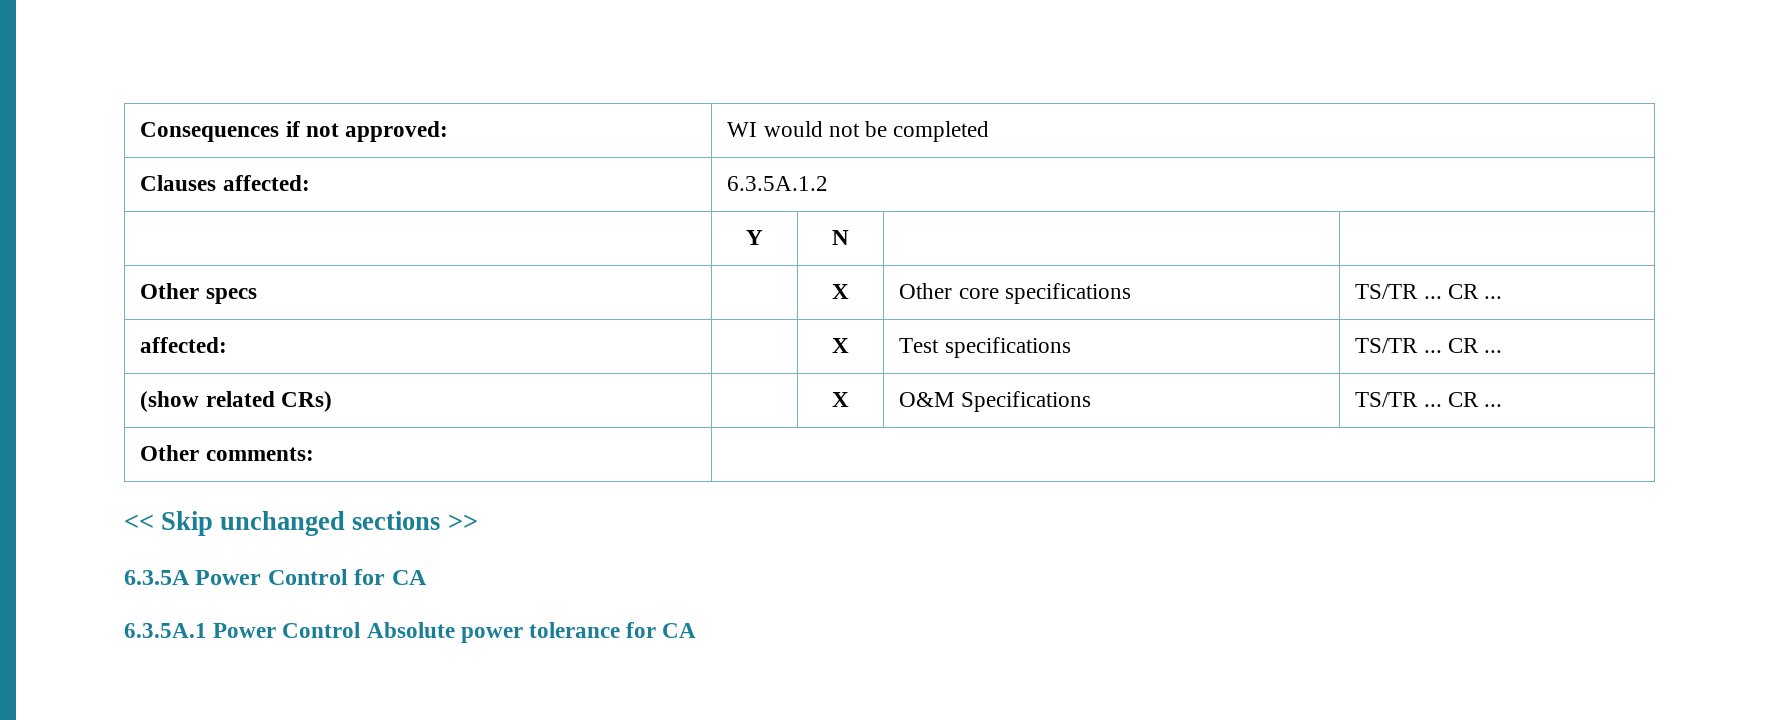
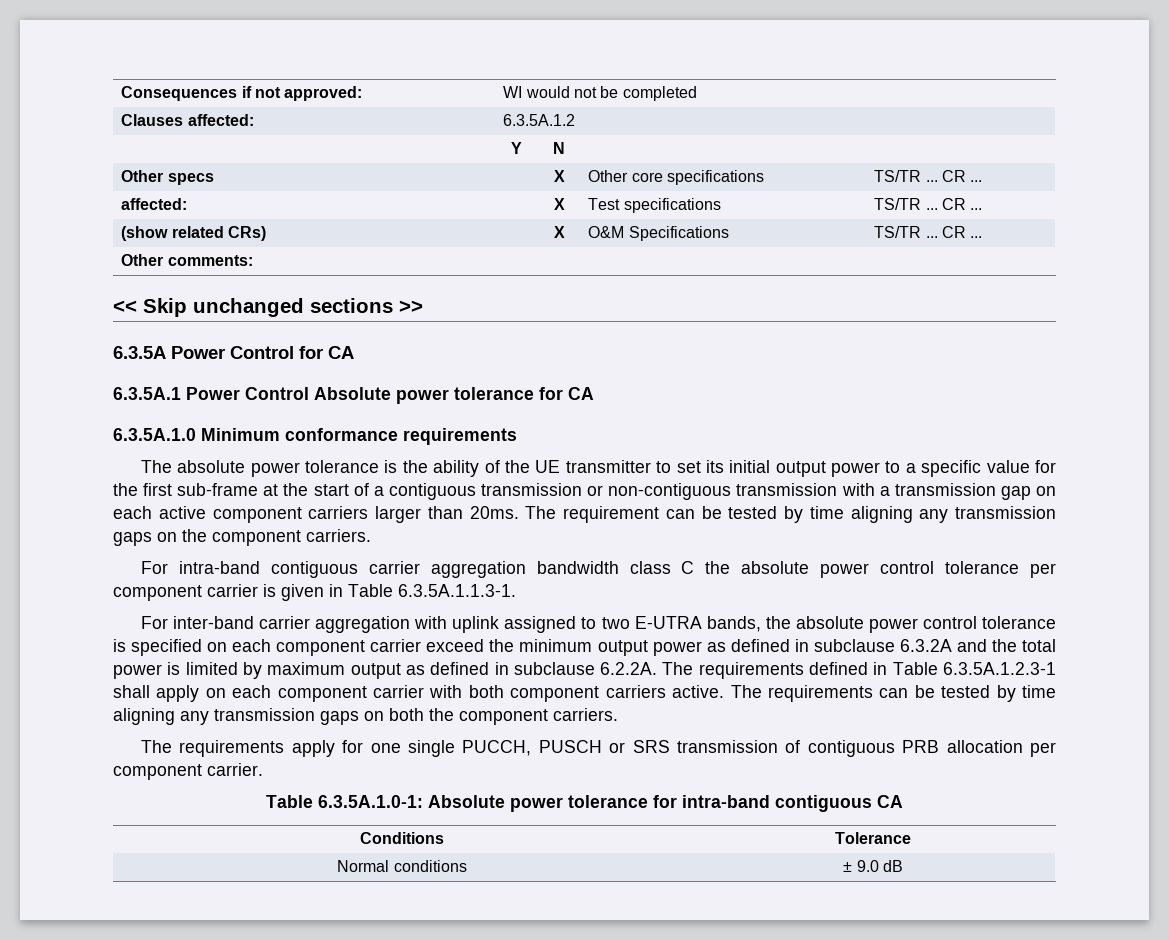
+ 6.3.5A.1.0 Minimum conformance requirements
+ The absolute power tolerance is the ability of the UE transmitter to set its initial output power to a specific value for the first sub-frame at the start of a contiguous transmission or non-contiguous transmission with a transmission gap on each active component carriers larger than 20ms. The requirement can be tested by time aligning any transmission gaps on the component carriers.
+ For intra-band contiguous carrier aggregation bandwidth class C the absolute power control tolerance per component carrier is given in Table 6.3.5A.1.1.3-1.
+ For inter-band carrier aggregation with uplink assigned to two E-UTRA bands, the absolute power control tolerance is specified on each component carrier exceed the minimum output power as defined in subclause 6.3.2A and the total power is limited by maximum output as defined in subclause 6.2.2A. The requirements defined in Table 6.3.5A.1.2.3-1 shall apply on each component carrier with both component carriers active. The requirements can be tested by time aligning any transmission gaps on both the component carriers.
+ The requirements apply for one single PUCCH, PUSCH or SRS transmission of contiguous PRB allocation per component carrier.
+ Table 6.3.5A.1.0-1: Absolute power tolerance for intra-band contiguous CA
+ Conditions | Tolerance
+ Normal conditions | ± 9.0 dB

